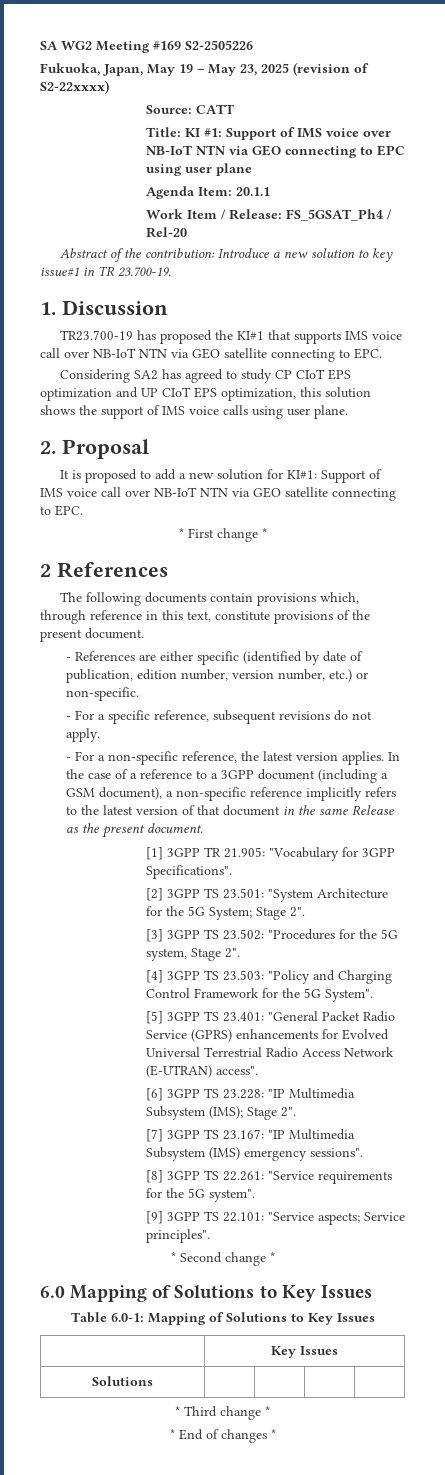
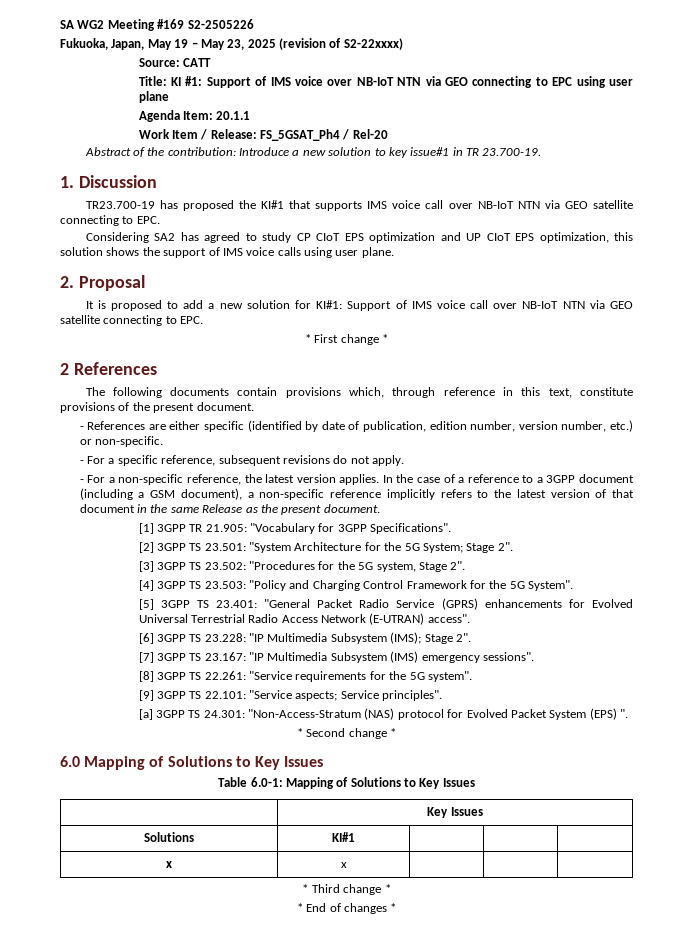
+ [a] 3GPP TS 24.301: "Non-Access-Stratum (NAS) protocol for Evolved Packet System (EPS) ".
- Solutions | | | |
+ Solutions | KI#1 | | |
+ x | x | | |

